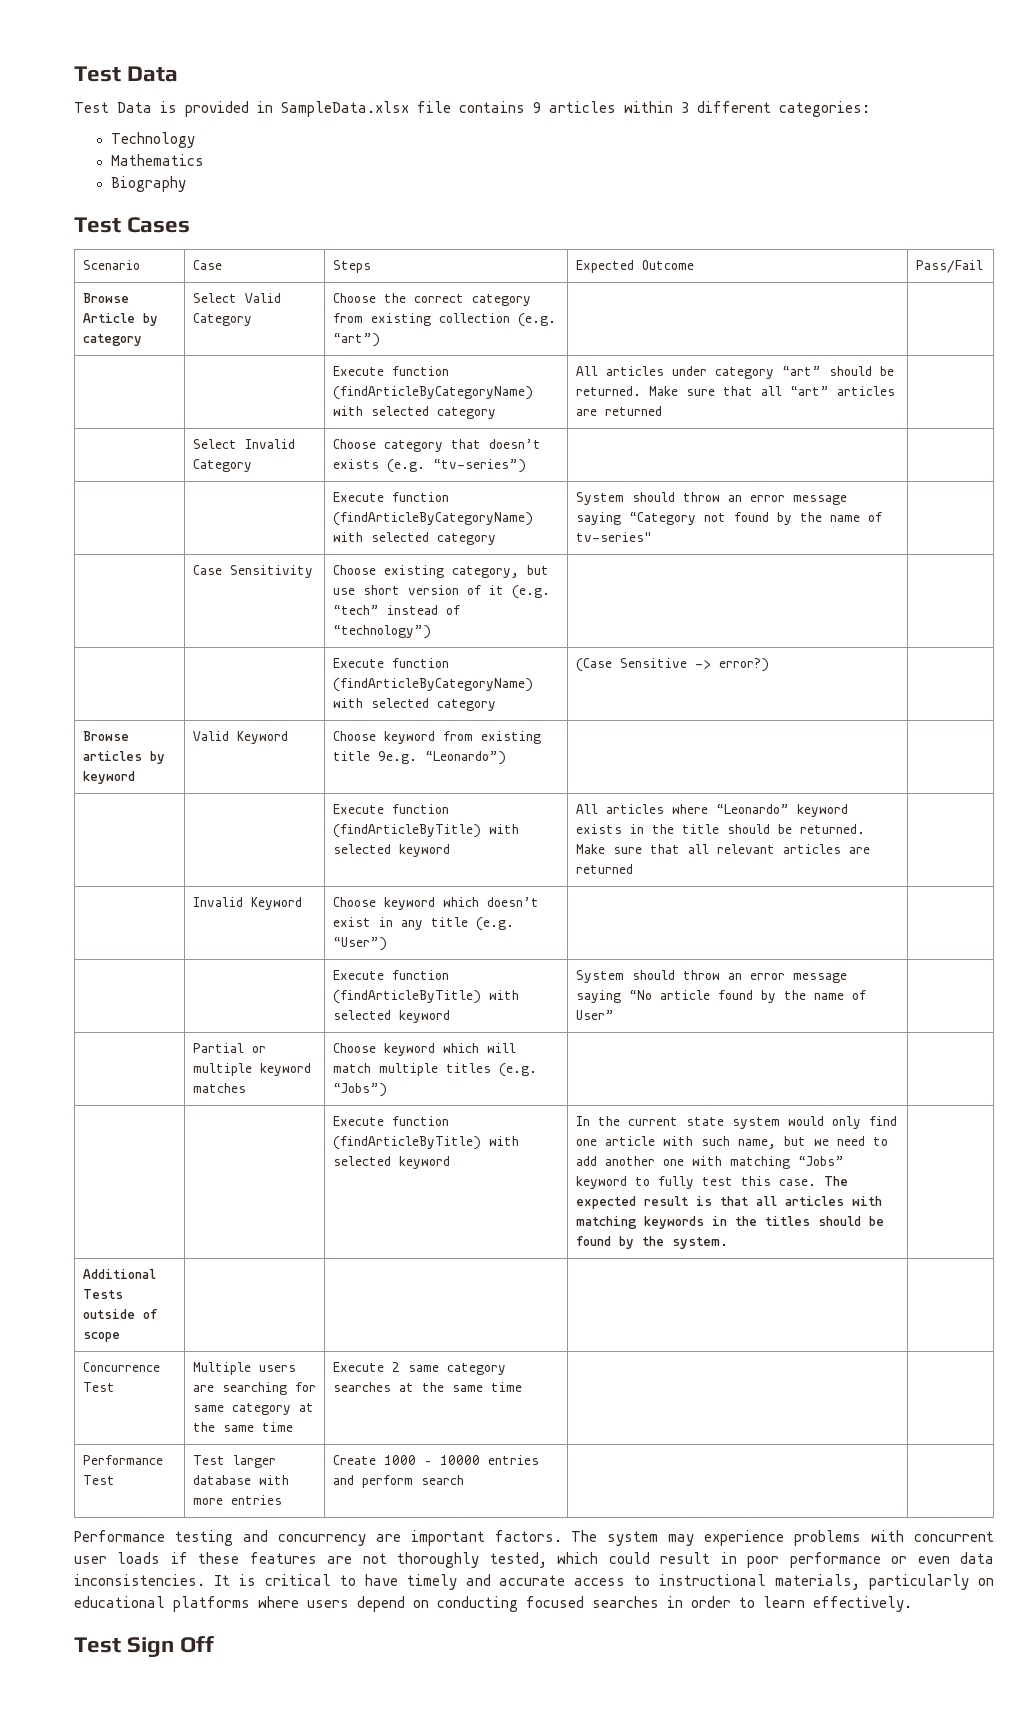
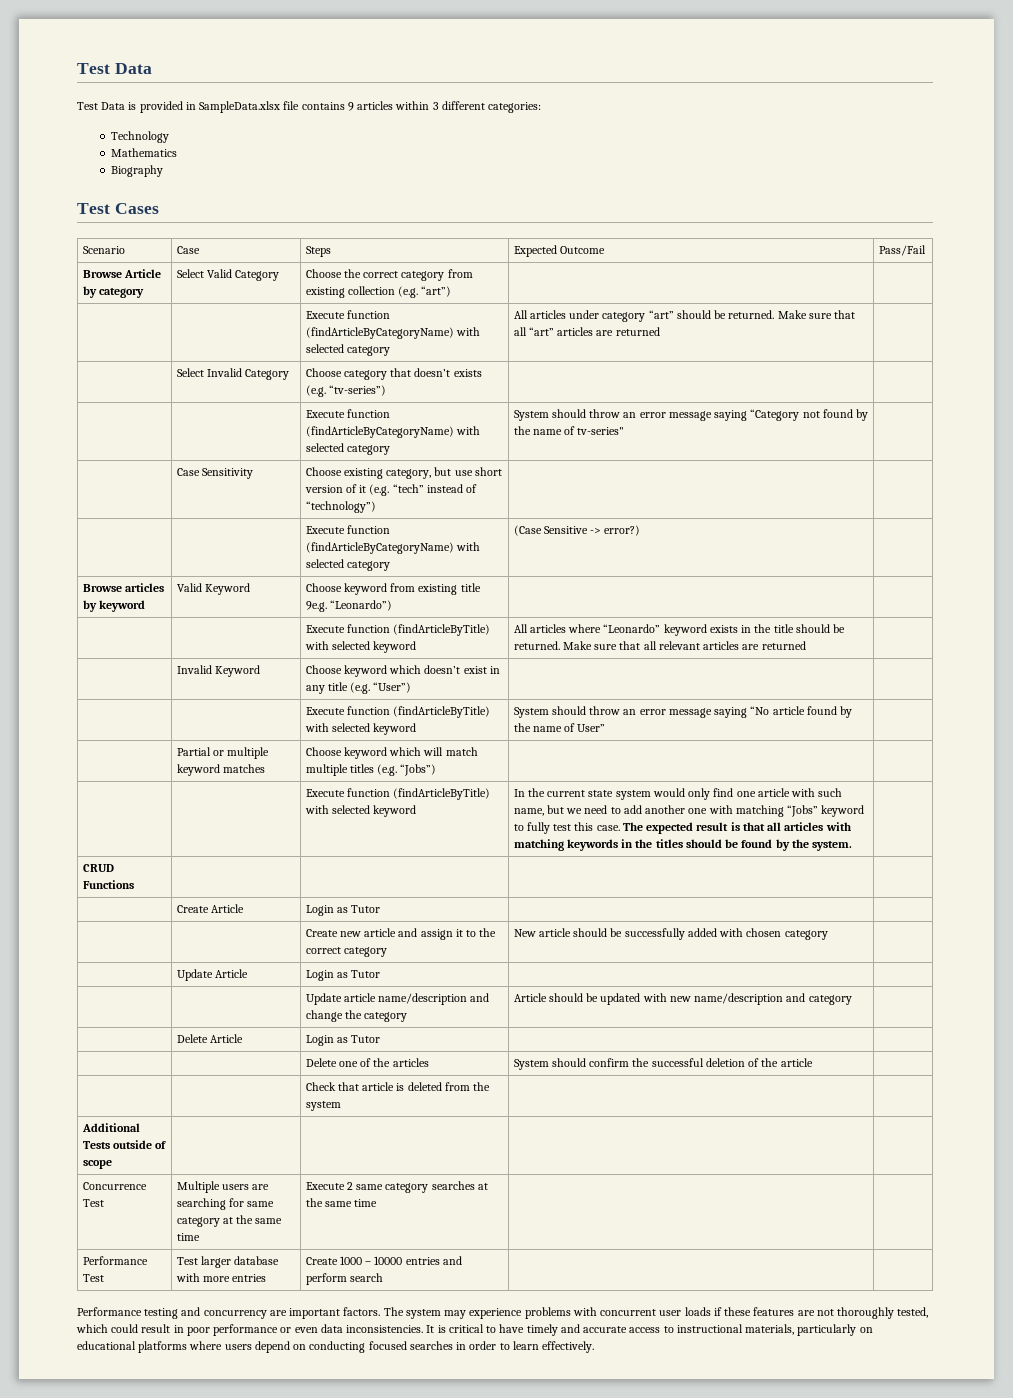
+ CRUD Functions | | | |
+ | Create Article | Login as Tutor | |
+ | | Create new article and assign it to the correct category | New article should be successfully added with chosen category |
+ | Update Article | Login as Tutor | |
+ | | Update article name/description and change the category | Article should be updated with new name/description and category |
+ | Delete Article | Login as Tutor | |
+ | | Delete one of the articles | System should confirm the successful deletion of the article |
+ | | Check that article is deleted from the system | |
- Test Sign Off

